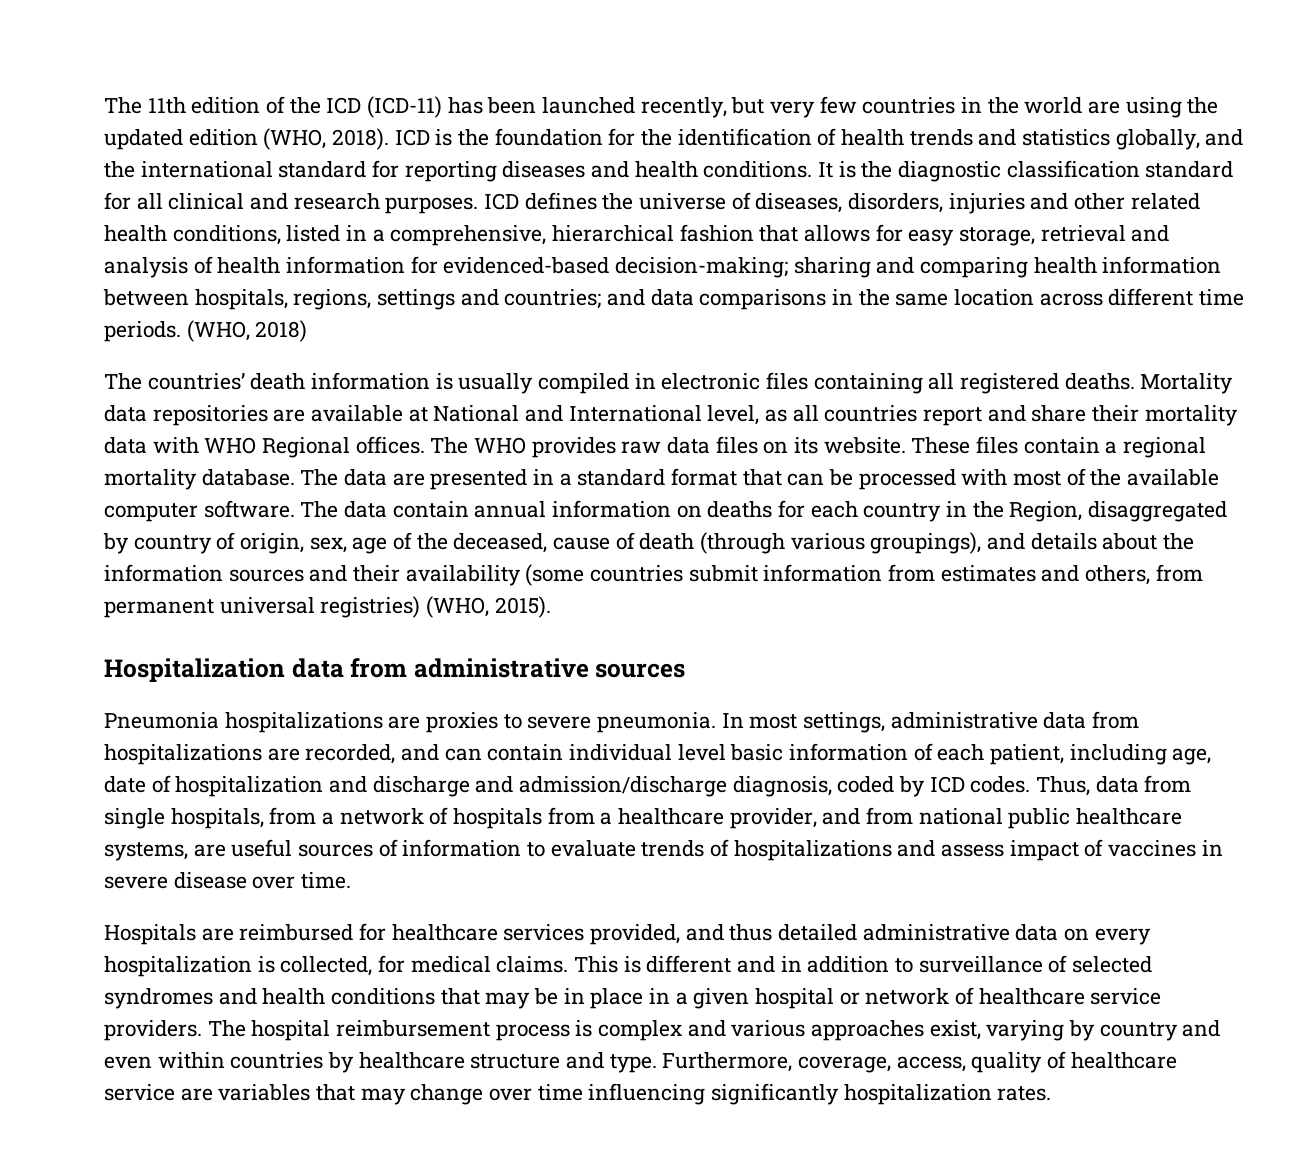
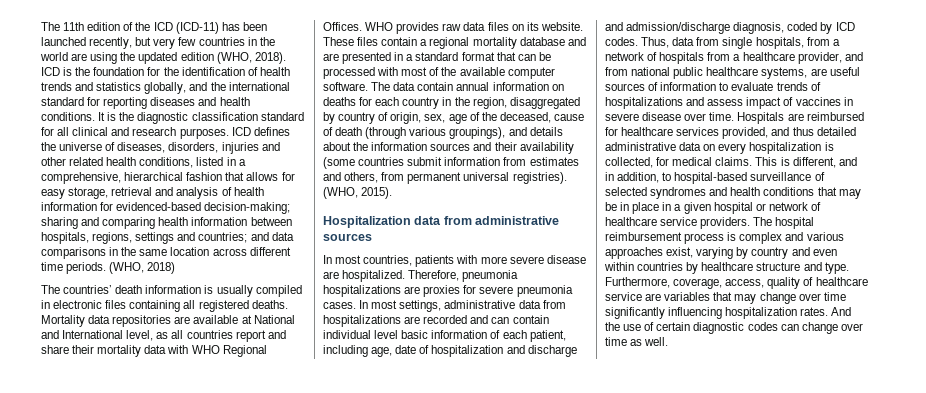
- Mortality data repositories are available at National and International level, as all countries report and share their mortality data with WHO Regional offices. The WHO provides raw data files on its website.
+ Mortality data repositories are available at National and International level, as all countries report and share their mortality data with WHO Regional Offices. WHO provides raw data files on its website.
- These files contain a regional mortality database. The data are presented in a standard format that can be processed with most of the available computer software.
+ These files contain a regional mortality database and are presented in a standard format that can be processed with most of the available computer software.
- The data contain annual information on deaths for each country in the Region, disaggregated by country of origin, sex, age of the deceased, cause of death (through various groupings), and details about the information sources and their availability (some countries submit information from estimates and others, from permanent universal registries) (WHO, 2015).
+ The data contain annual information on deaths for each country in the region, disaggregated by country of origin, sex, age of the deceased, cause of death (through various groupings), and details about the information sources and their availability (some countries submit information from estimates and others, from permanent universal registries). (WHO, 2015).
- Pneumonia hospitalizations are proxies to severe pneumonia.
+ In most countries, patients with more severe disease are hospitalized. Therefore, pneumonia hospitalizations are proxies for severe pneumonia cases.
- In most settings, administrative data from hospitalizations are recorded, and can contain individual level basic information of each patient, including age, date of hospitalization and discharge and admission/discharge diagnosis, coded by ICD codes.
+ In most settings, administrative data from hospitalizations are recorded and can contain individual level basic information of each patient, including age, date of hospitalization and discharge and admission/discharge diagnosis, coded by ICD codes.
- Thus, data from single hospitals, from a network of hospitals from a healthcare provider, and from national public healthcare systems, are useful sources of information to evaluate trends of hospitalizations and assess impact of vaccines in severe disease over time.
- Hospitals are reimbursed for healthcare services provided, and thus detailed administrative data on every hospitalization is collected, for medical claims.
+ Thus, data from single hospitals, from a network of hospitals from a healthcare provider, and from national public healthcare systems, are useful sources of information to evaluate trends of hospitalizations and assess impact of vaccines in severe disease over time. Hospitals are reimbursed for healthcare services provided, and thus detailed administrative data on every hospitalization is collected, for medical claims.
- This is different and in addition to surveillance of selected syndromes and health conditions that may be in place in a given hospital or network of healthcare service providers.
+ This is different, and in addition, to hospital-based surveillance of selected syndromes and health conditions that may be in place in a given hospital or network of healthcare service providers.
- Furthermore, coverage, access, quality of healthcare service are variables that may change over time influencing significantly hospitalization rates.
+ Furthermore, coverage, access, quality of healthcare service are variables that may change over time significantly influencing hospitalization rates. And the use of certain diagnostic codes can change over time as well.

